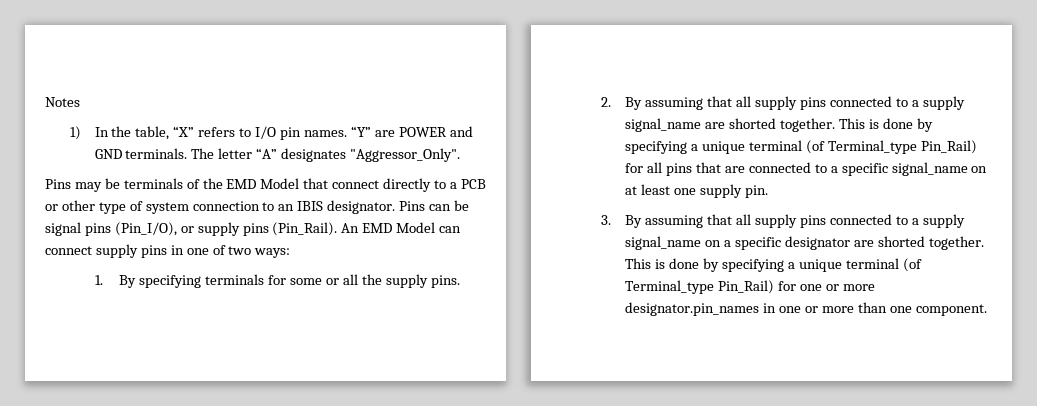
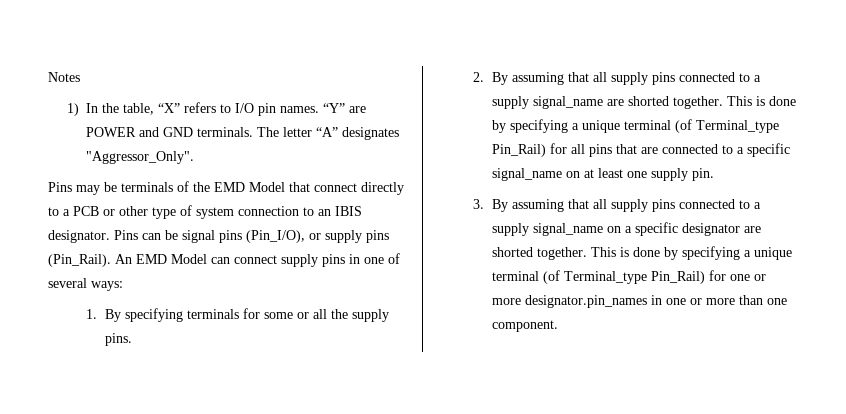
- An EMD Model can connect supply pins in one of two ways:
+ An EMD Model can connect supply pins in one of several ways:

